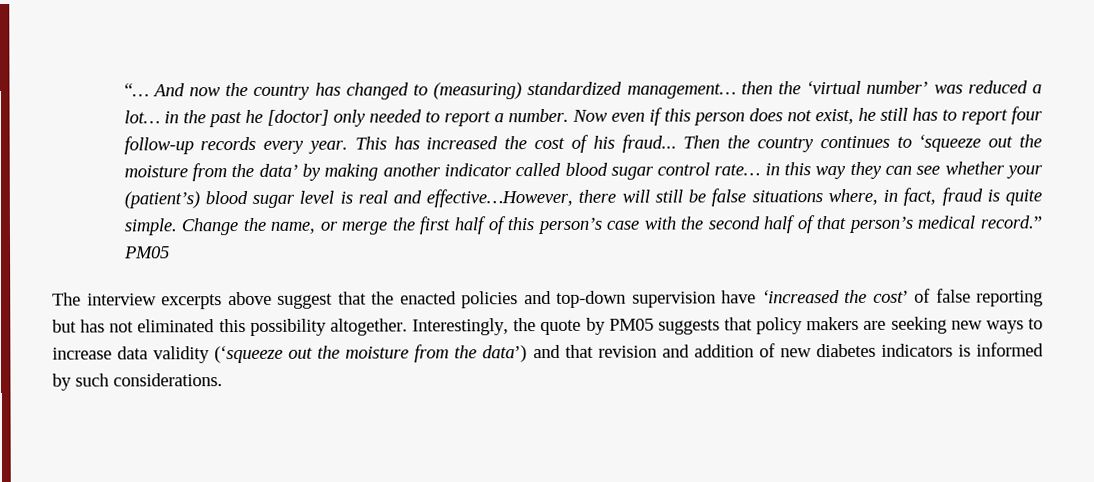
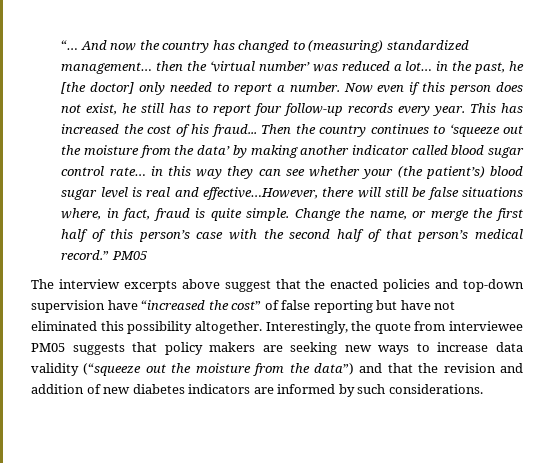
- And now the country has changed to (measuring) standardized management… then the ‘virtual number’ was reduced a lot… in the past he [doctor] only needed to report a number.
+ And now the country has changed to (measuring) standardized management… then the ‘virtual number’ was reduced a lot… in the past, he [the doctor] only needed to report a number.
- Then the country continues to ‘squeeze out the moisture from the data’ by making another indicator called blood sugar control rate… in this way they can see whether your (patient’s) blood sugar level is real and effective…However, there will still be false situations where, in fact, fraud is quite simple.
+ Then the country continues to ‘squeeze out the moisture from the data’ by making another indicator called blood sugar control rate… in this way they can see whether your (the patient’s) blood sugar level is real and effective…However, there will still be false situations where, in fact, fraud is quite simple.
- The interview excerpts above suggest that the enacted policies and top-down supervision have ‘increased the cost’ of false reporting but has not eliminated this possibility altogether.
+ The interview excerpts above suggest that the enacted policies and top-down supervision have “increased the cost” of false reporting but have not eliminated this possibility altogether.
- Interestingly, the quote by PM05 suggests that policy makers are seeking new ways to increase data validity (‘squeeze out the moisture from the data’) and that revision and addition of new diabetes indicators is informed by such considerations.
+ Interestingly, the quote from interviewee PM05 suggests that policy makers are seeking new ways to increase data validity (“squeeze out the moisture from the data”) and that the revision and addition of new diabetes indicators are informed by such considerations.

